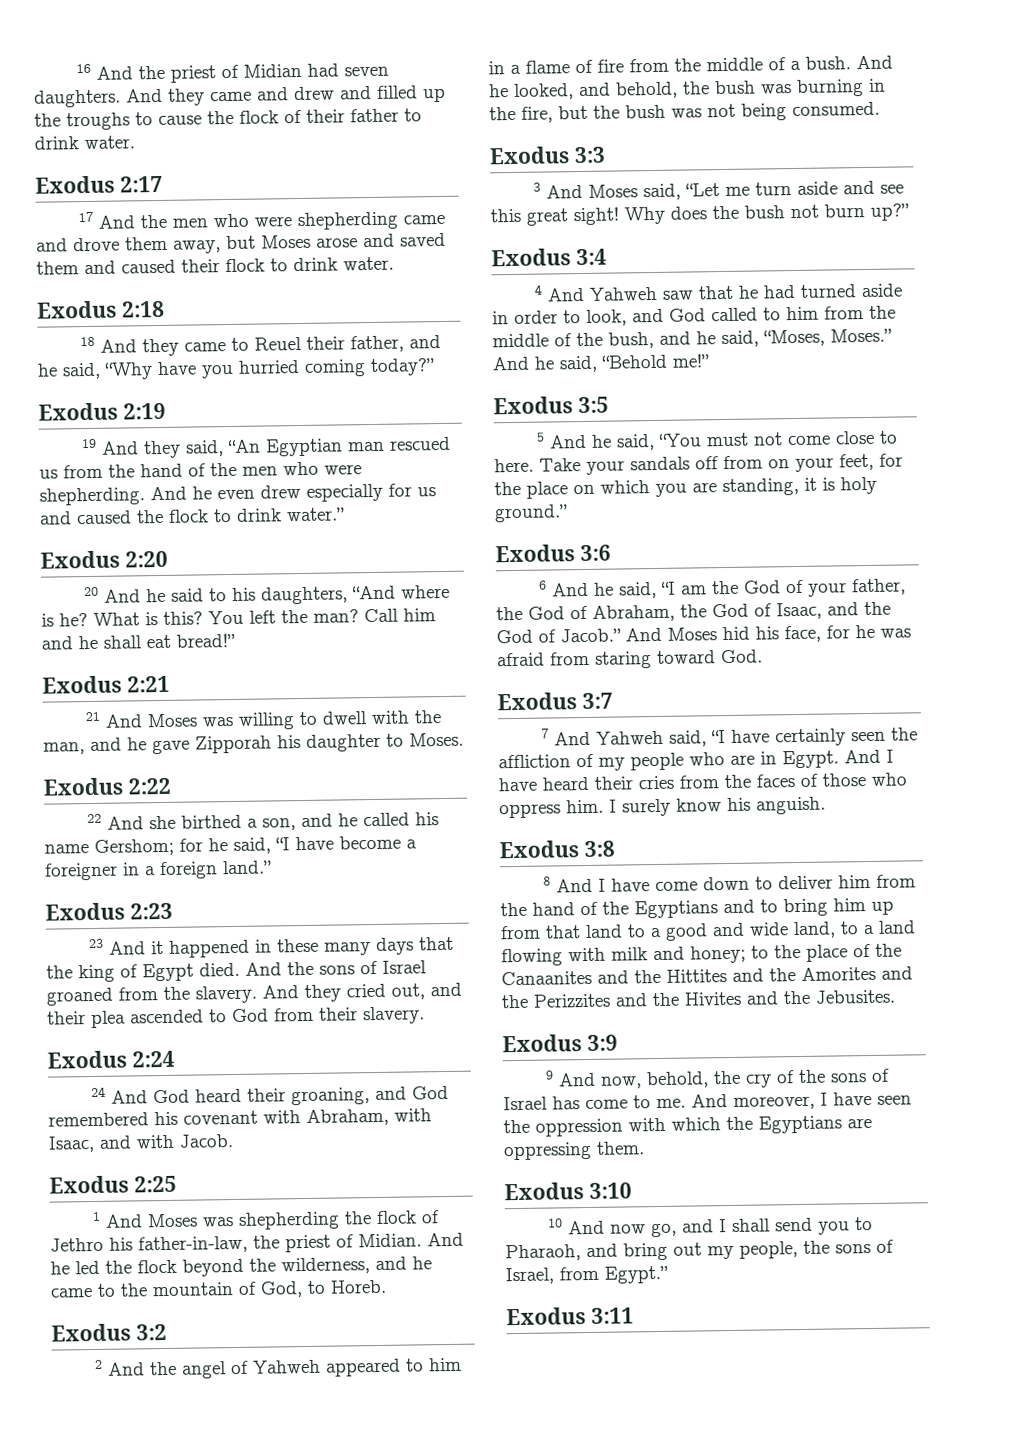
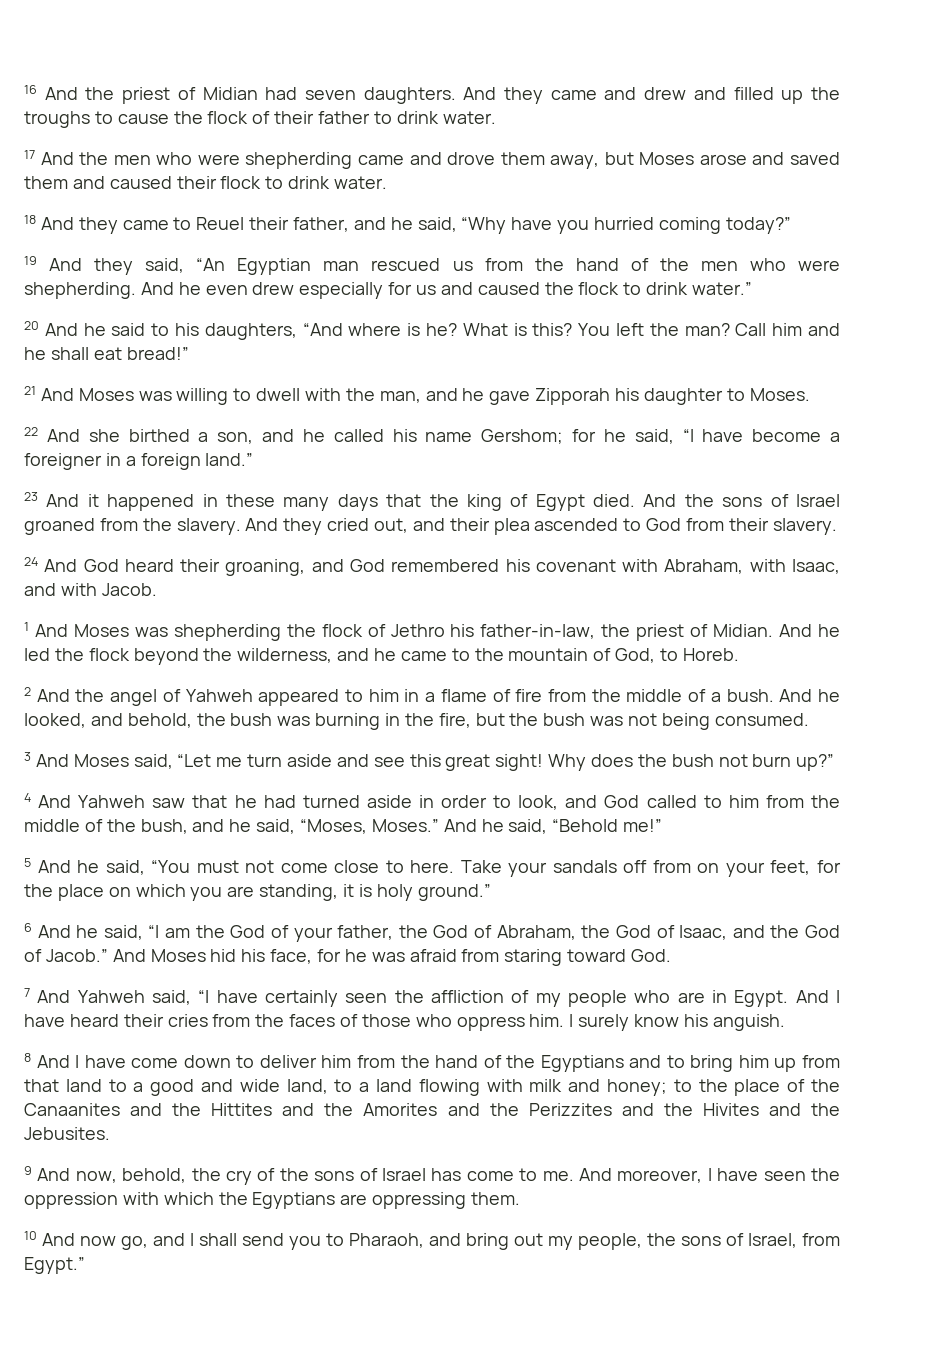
- Exodus 2:17
- Exodus 2:18
- Exodus 2:19
- Exodus 2:20
- Exodus 2:21
- Exodus 2:22
- Exodus 2:23
- Exodus 2:24
- Exodus 2:25
- Exodus 3:2
- Exodus 3:3
- Exodus 3:4
- Exodus 3:5
- Exodus 3:6
- Exodus 3:7
- Exodus 3:8
- Exodus 3:9
- Exodus 3:10
- Exodus 3:11

